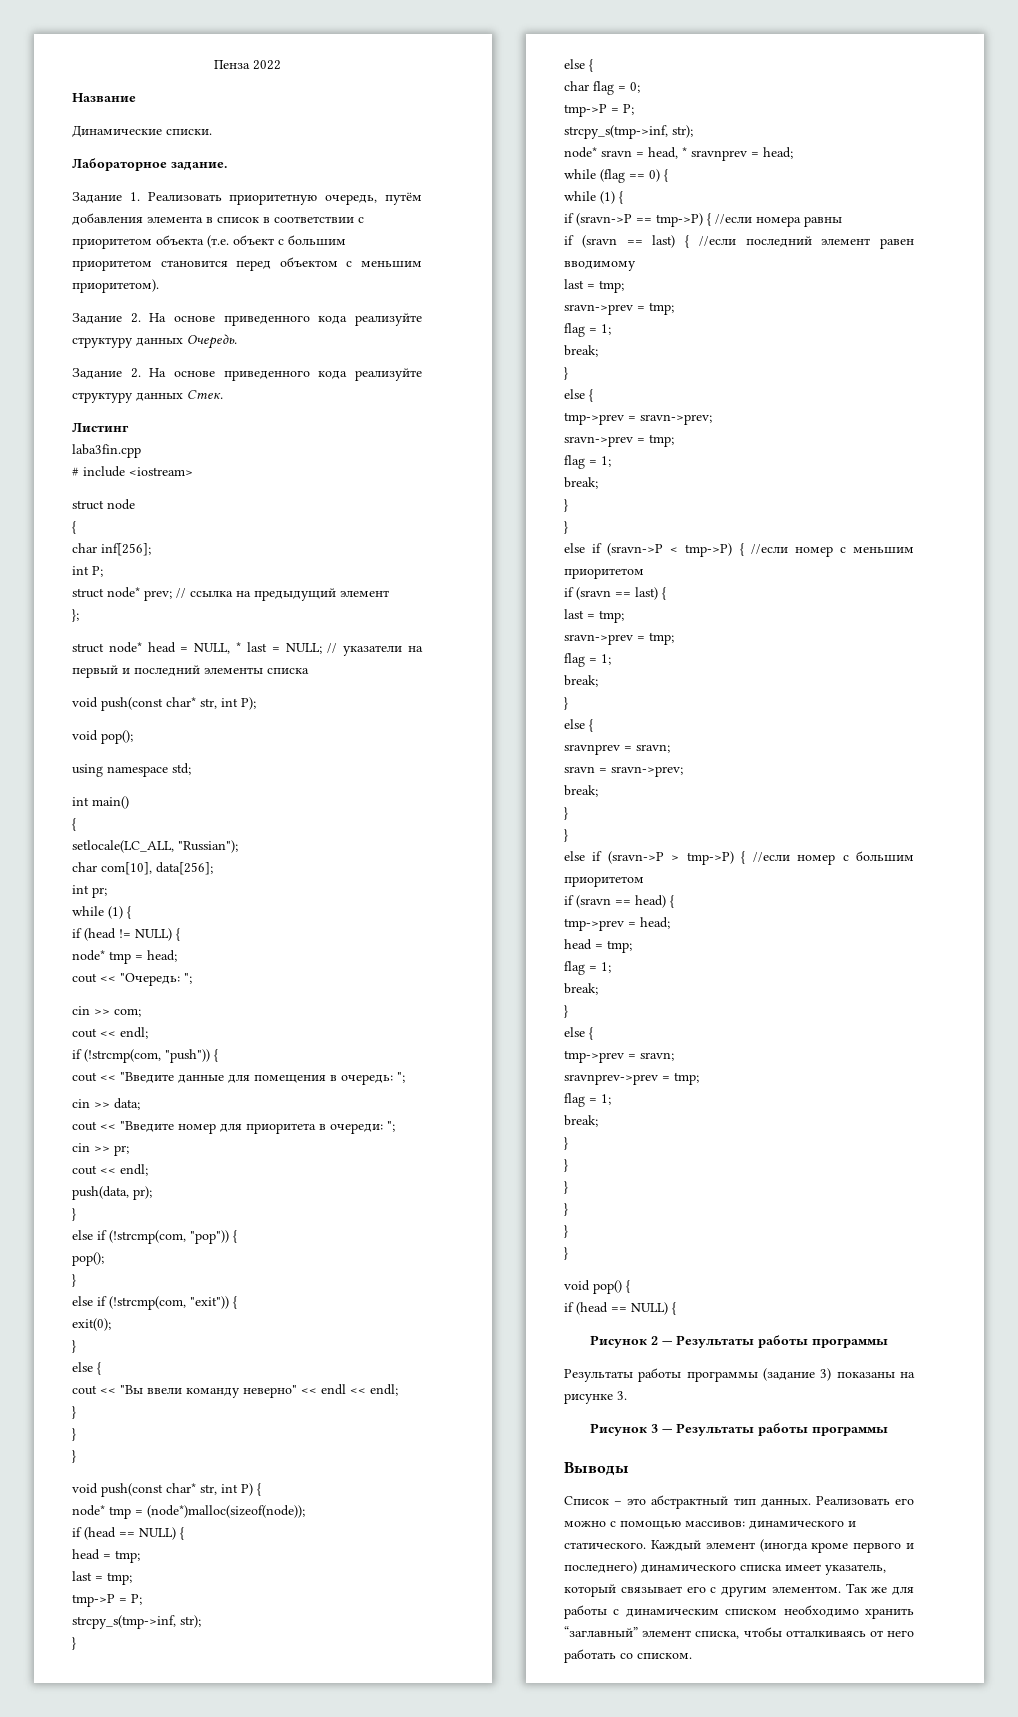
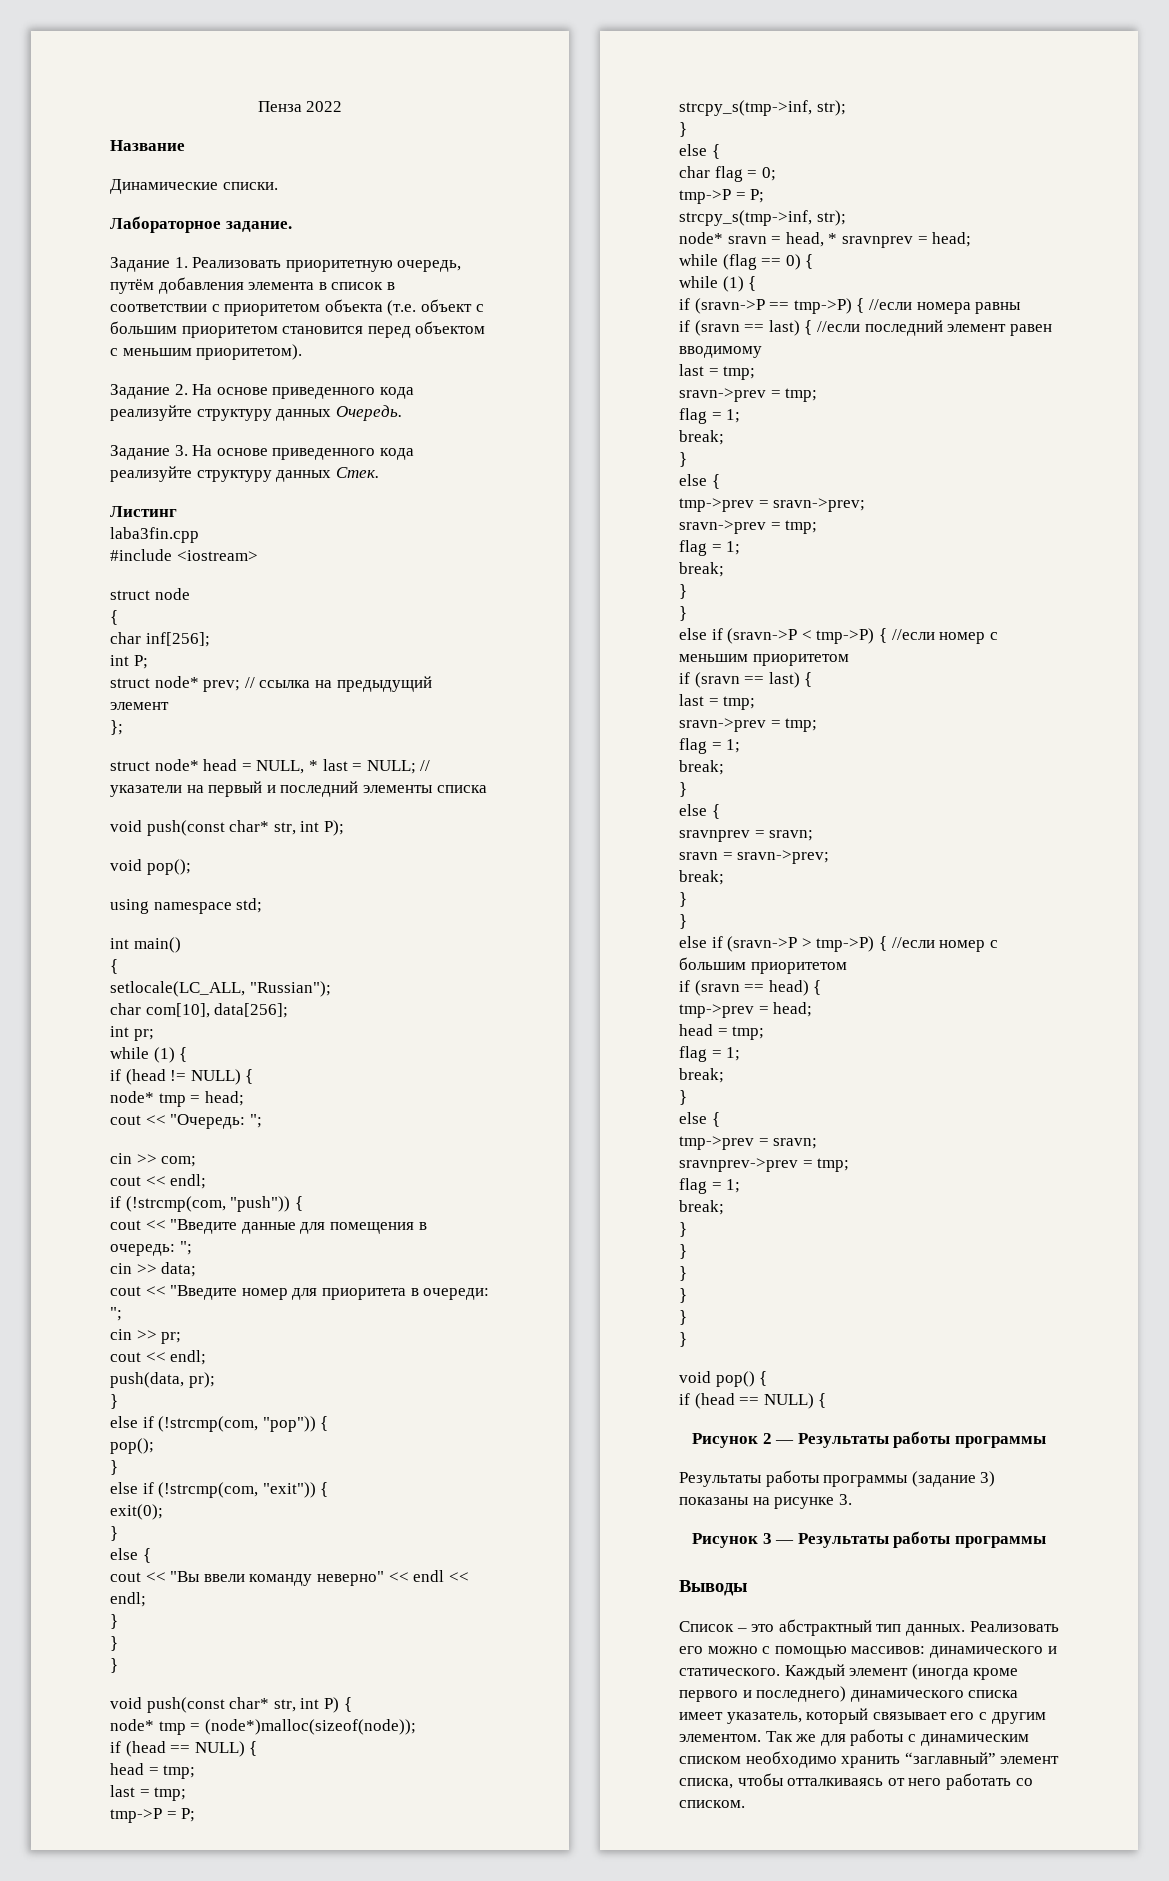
- Задание 2. На основе приведенного кода реализуйте структуру данных Стек.
+ Задание 3. На основе приведенного кода реализуйте структуру данных Стек.
- # include <iostream>
+ #include <iostream>

